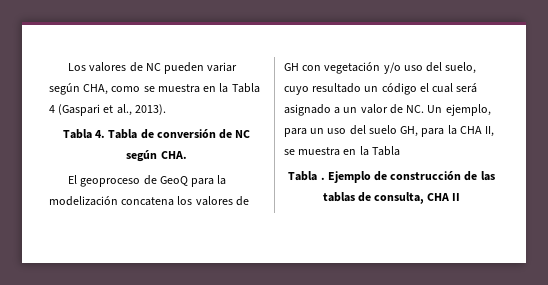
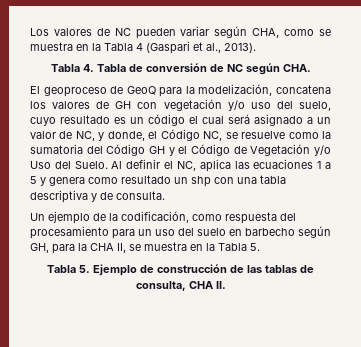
- El geoproceso de GeoQ para la modelización concatena los valores de GH con vegetación y/o uso del suelo, cuyo resultado un código el cual será asignado a un valor de NC. Un ejemplo, para un uso del suelo GH, para la CHA II, se muestra en la Tabla
- Tabla . Ejemplo de construcción de las tablas de consulta, CHA II
+ El geoproceso de GeoQ para la modelización, concatena los valores de GH con vegetación y/o uso del suelo, cuyo resultado es un código el cual será asignado a un valor de NC, y donde, el Código NC, se resuelve como la sumatoria del Código GH y el Código de Vegetación y/o Uso del Suelo. Al definir el NC, aplica las ecuaciones 1 a 5 y genera como resultado un shp con una tabla descriptiva y de consulta.
+ Un ejemplo de la codificación, como respuesta del procesamiento para un uso del suelo en barbecho según GH, para la CHA II, se muestra en la Tabla 5.
+ Tabla 5. Ejemplo de construcción de las tablas de consulta, CHA II.

